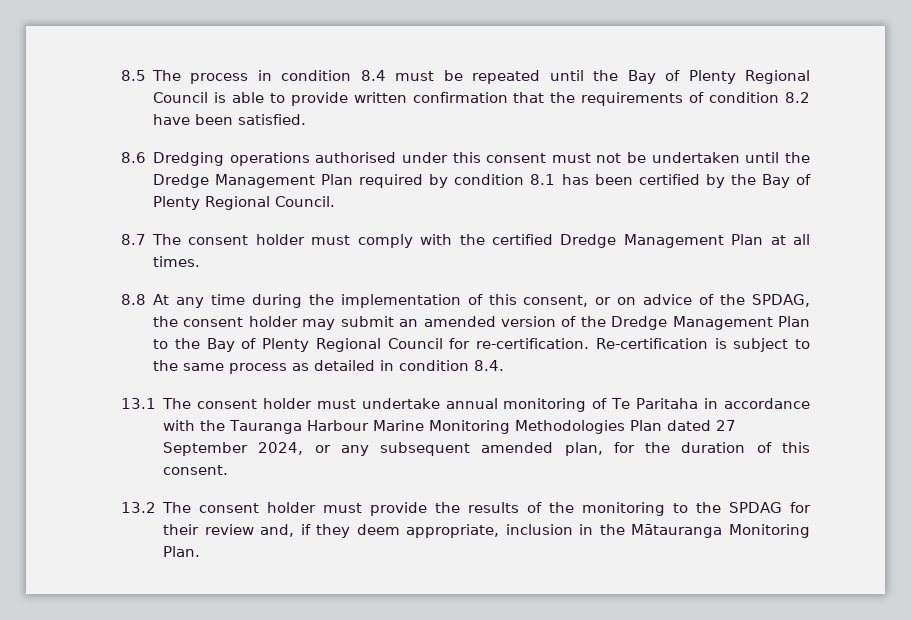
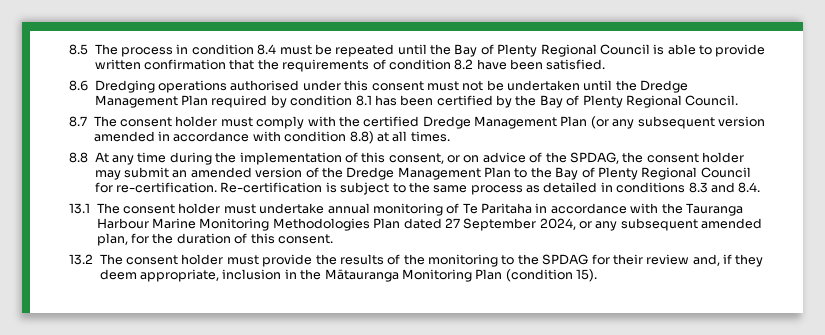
- 8.7 The consent holder must comply with the certified Dredge Management Plan at all times.
+ 8.7 The consent holder must comply with the certified Dredge Management Plan (or any subsequent version amended in accordance with condition 8.8) at all times.
- Re-certification is subject to the same process as detailed in condition 8.4.
+ Re-certification is subject to the same process as detailed in conditions 8.3 and 8.4.
- 13.2 The consent holder must provide the results of the monitoring to the SPDAG for their review and, if they deem appropriate, inclusion in the Mātauranga Monitoring Plan.
+ 13.2 The consent holder must provide the results of the monitoring to the SPDAG for their review and, if they deem appropriate, inclusion in the Mātauranga Monitoring Plan (condition 15).

